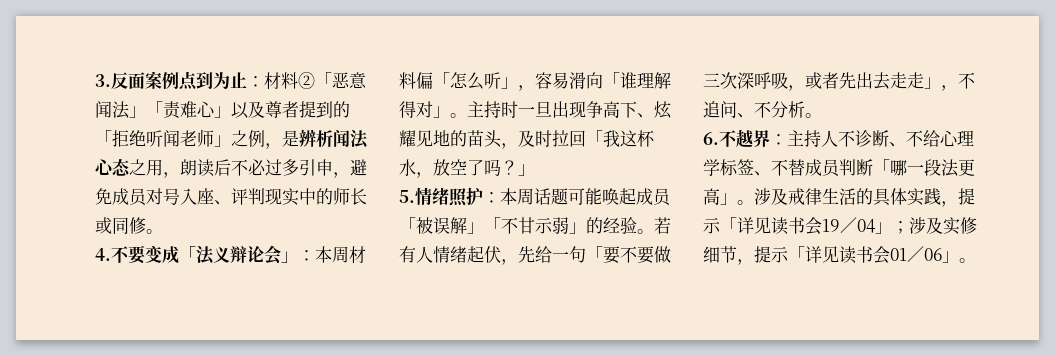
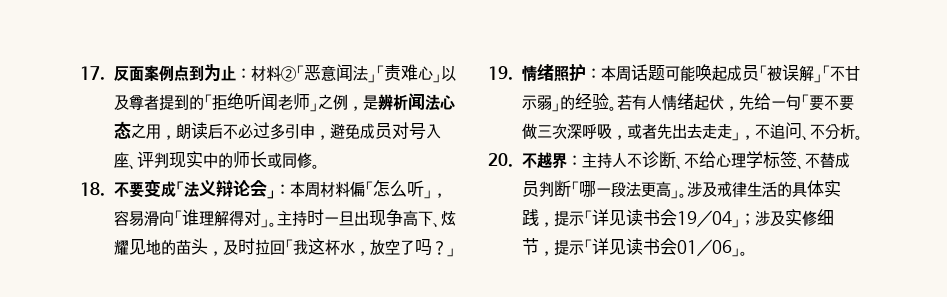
- 3.反面案例点到为止：材料②「恶意闻法」「责难心」以及尊者提到的「拒绝听闻老师」之例，是辨析闻法心态之用，朗读后不必过多引申，避免成员对号入座、评判现实中的师长或同修。
+ 17.反面案例点到为止：材料②「恶意闻法」「责难心」以及尊者提到的「拒绝听闻老师」之例，是辨析闻法心态之用，朗读后不必过多引申，避免成员对号入座、评判现实中的师长或同修。
- 4.不要变成「法义辩论会」：本周材料偏「怎么听」，容易滑向「谁理解得对」。
+ 18.不要变成「法义辩论会」：本周材料偏「怎么听」，容易滑向「谁理解得对」。
- 5.情绪照护：本周话题可能唤起成员「被误解」「不甘示弱」的经验。
+ 19.情绪照护：本周话题可能唤起成员「被误解」「不甘示弱」的经验。
- 6.不越界：主持人不诊断、不给心理学标签、不替成员判断「哪一段法更高」。
+ 20.不越界：主持人不诊断、不给心理学标签、不替成员判断「哪一段法更高」。

